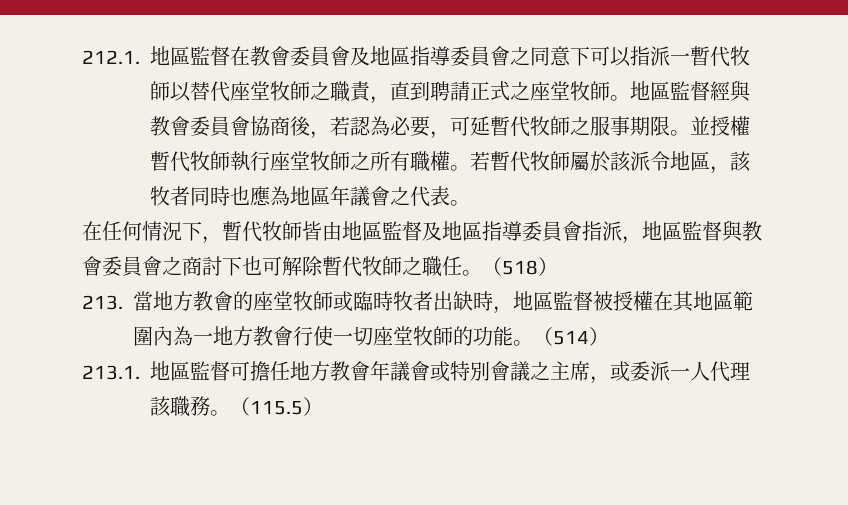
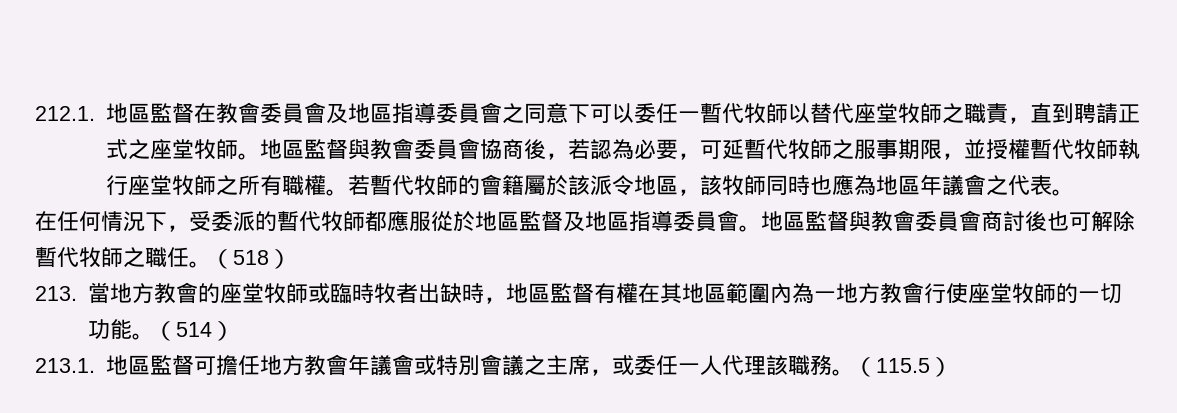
- 212.1.地區監督在教會委員會及地區指導委員會之同意下可以指派一暫代牧師以替代座堂牧師之職責，直到聘請正式之座堂牧師。
+ 212.1.地區監督在教會委員會及地區指導委員會之同意下可以委任一暫代牧師以替代座堂牧師之職責，直到聘請正式之座堂牧師。
- 地區監督經與教會委員會協商後，若認為必要，可延暫代牧師之服事期限。並授權暫代牧師執行座堂牧師之所有職權。
+ 地區監督與教會委員會協商後，若認為必要，可延暫代牧師之服事期限，並授權暫代牧師執行座堂牧師之所有職權。
- 若暫代牧師屬於該派令地區，該牧者同時也應為地區年議會之代表。
+ 若暫代牧師的會籍屬於該派令地區，該牧師同時也應為地區年議會之代表。
- 在任何情況下，暫代牧師皆由地區監督及地區指導委員會指派，地區監督與教會委員會之商討下也可解除暫代牧師之職任。
+ 在任何情況下，受委派的暫代牧師都應服從於地區監督及地區指導委員會。地區監督與教會委員會商討後也可解除暫代牧師之職任。
- 213.當地方教會的座堂牧師或臨時牧者出缺時，地區監督被授權在其地區範圍內為一地方教會行使一切座堂牧師的功能。
+ 213.當地方教會的座堂牧師或臨時牧者出缺時，地區監督有權在其地區範圍內為一地方教會行使座堂牧師的一切功能。
- 213.1.地區監督可擔任地方教會年議會或特別會議之主席，或委派一人代理該職務。
+ 213.1.地區監督可擔任地方教會年議會或特別會議之主席，或委任一人代理該職務。

